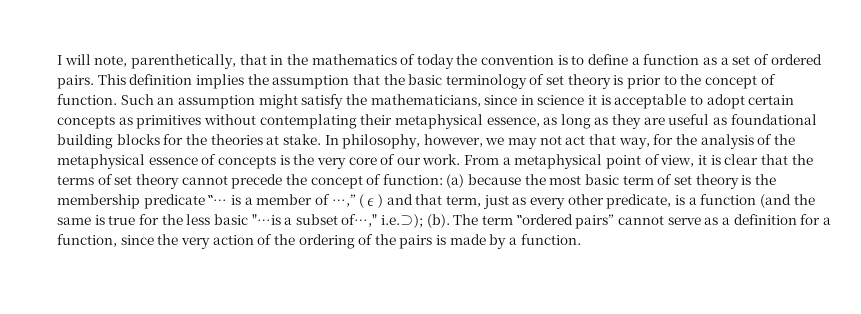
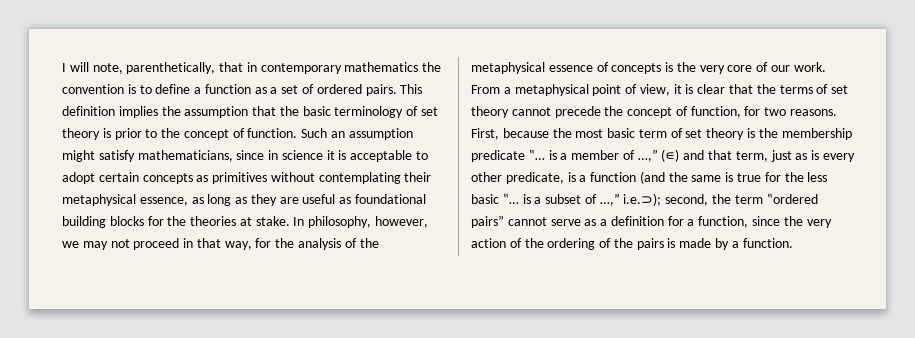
- I will note, parenthetically, that in the mathematics of today the convention is to define a function as a set of ordered pairs.
+ I will note, parenthetically, that in contemporary mathematics the convention is to define a function as a set of ordered pairs.
- Such an assumption might satisfy the mathematicians, since in science it is acceptable to adopt certain concepts as primitives without contemplating their metaphysical essence, as long as they are useful as foundational building blocks for the theories at stake.
+ Such an assumption might satisfy mathematicians, since in science it is acceptable to adopt certain concepts as primitives without contemplating their metaphysical essence, as long as they are useful as foundational building blocks for the theories at stake.
- In philosophy, however, we may not act that way, for the analysis of the metaphysical essence of concepts is the very core of our work.
+ In philosophy, however, we may not proceed in that way, for the analysis of the metaphysical essence of concepts is the very core of our work.
- From a metaphysical point of view, it is clear that the terms of set theory cannot precede the concept of function: (a) because the most basic term of set theory is the membership predicate ‟… is a member of …,” (∊) and that term, just as every other predicate, is a function (and the same is true for the less basic "…is a subset of…," i.e.⊃); (b). The term ‟ordered pairs” cannot serve as a definition for a function, since the very action of the ordering of the pairs is made by a function.
+ From a metaphysical point of view, it is clear that the terms of set theory cannot precede the concept of function, for two reasons. First, because the most basic term of set theory is the membership predicate ‟… is a member of …,” (∊) and that term, just as is every other predicate, is a function (and the same is true for the less basic ‟… is a subset of …,” i.e.⊃); second, the term ‟ordered pairs” cannot serve as a definition for a function, since the very action of the ordering of the pairs is made by a function.

